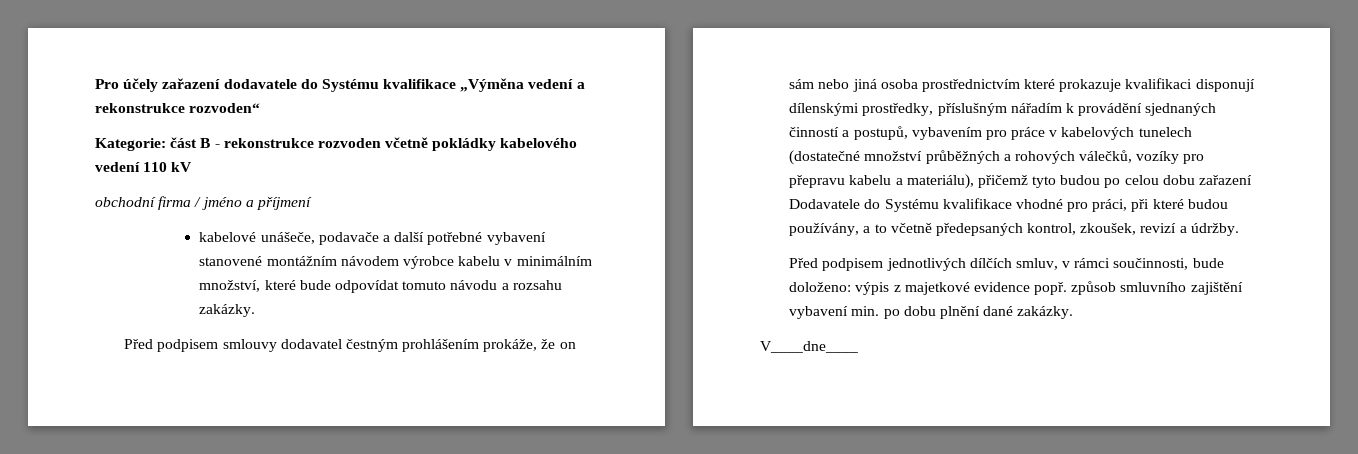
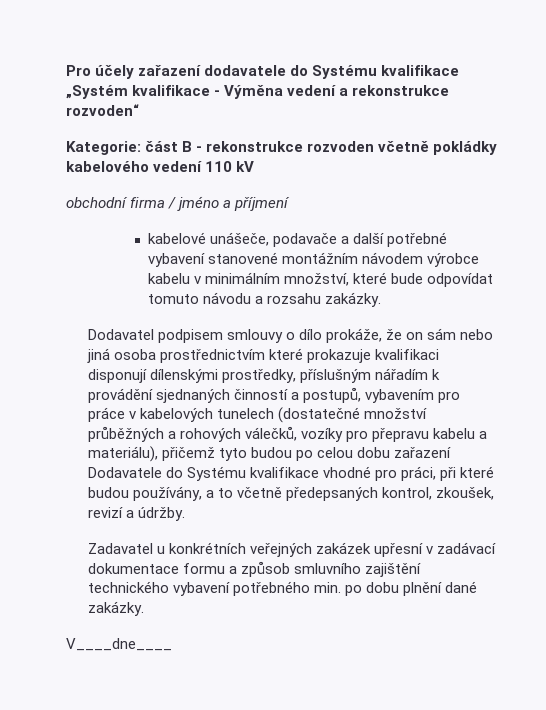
- Pro účely zařazení dodavatele do Systému kvalifikace „Výměna vedení a rekonstrukce rozvoden“
+ Pro účely zařazení dodavatele do Systému kvalifikace „Systém kvalifikace - Výměna vedení a rekonstrukce rozvoden“
- Před podpisem smlouvy dodavatel čestným prohlášením prokáže, že on sám nebo jiná osoba prostřednictvím které prokazuje kvalifikaci disponují dílenskými prostředky, příslušným nářadím k provádění sjednaných činností a postupů, vybavením pro práce v kabelových tunelech (dostatečné množství průběžných a rohových válečků, vozíky pro přepravu kabelu a materiálu), přičemž tyto budou po celou dobu zařazení Dodavatele do Systému kvalifikace vhodné pro práci, při které budou používány, a to včetně předepsaných kontrol, zkoušek, revizí a údržby.
+ Dodavatel podpisem smlouvy o dílo prokáže, že on sám nebo jiná osoba prostřednictvím které prokazuje kvalifikaci disponují dílenskými prostředky, příslušným nářadím k provádění sjednaných činností a postupů, vybavením pro práce v kabelových tunelech (dostatečné množství průběžných a rohových válečků, vozíky pro přepravu kabelu a materiálu), přičemž tyto budou po celou dobu zařazení Dodavatele do Systému kvalifikace vhodné pro práci, při které budou používány, a to včetně předepsaných kontrol, zkoušek, revizí a údržby.
- Před podpisem jednotlivých dílčích smluv, v rámci součinnosti, bude doloženo: výpis z majetkové evidence popř. způsob smluvního zajištění vybavení min. po dobu plnění dané zakázky.
+ Zadavatel u konkrétních veřejných zakázek upřesní v zadávací dokumentace formu a způsob smluvního zajištění technického vybavení potřebného min. po dobu plnění dané zakázky.

